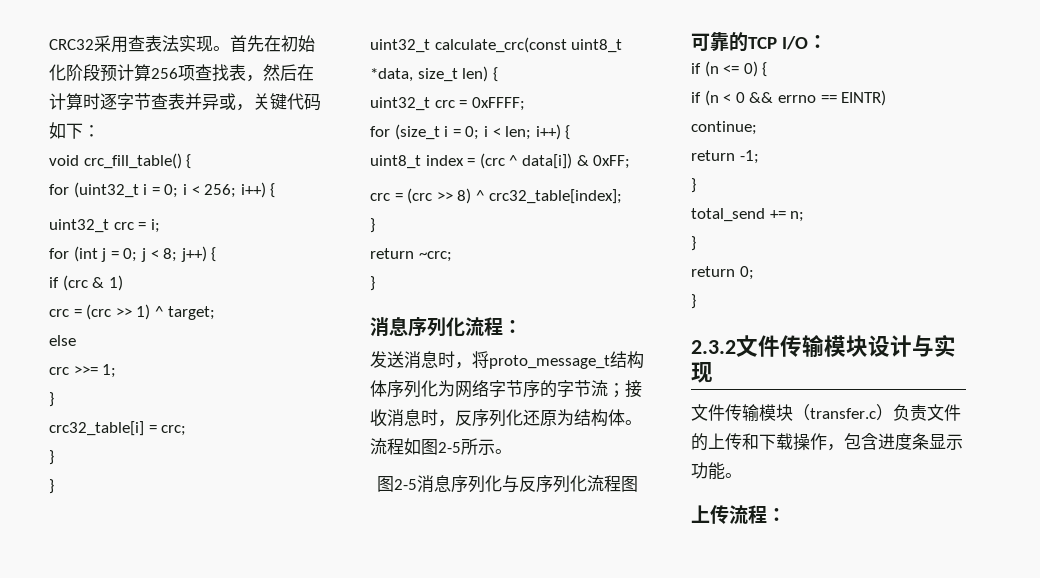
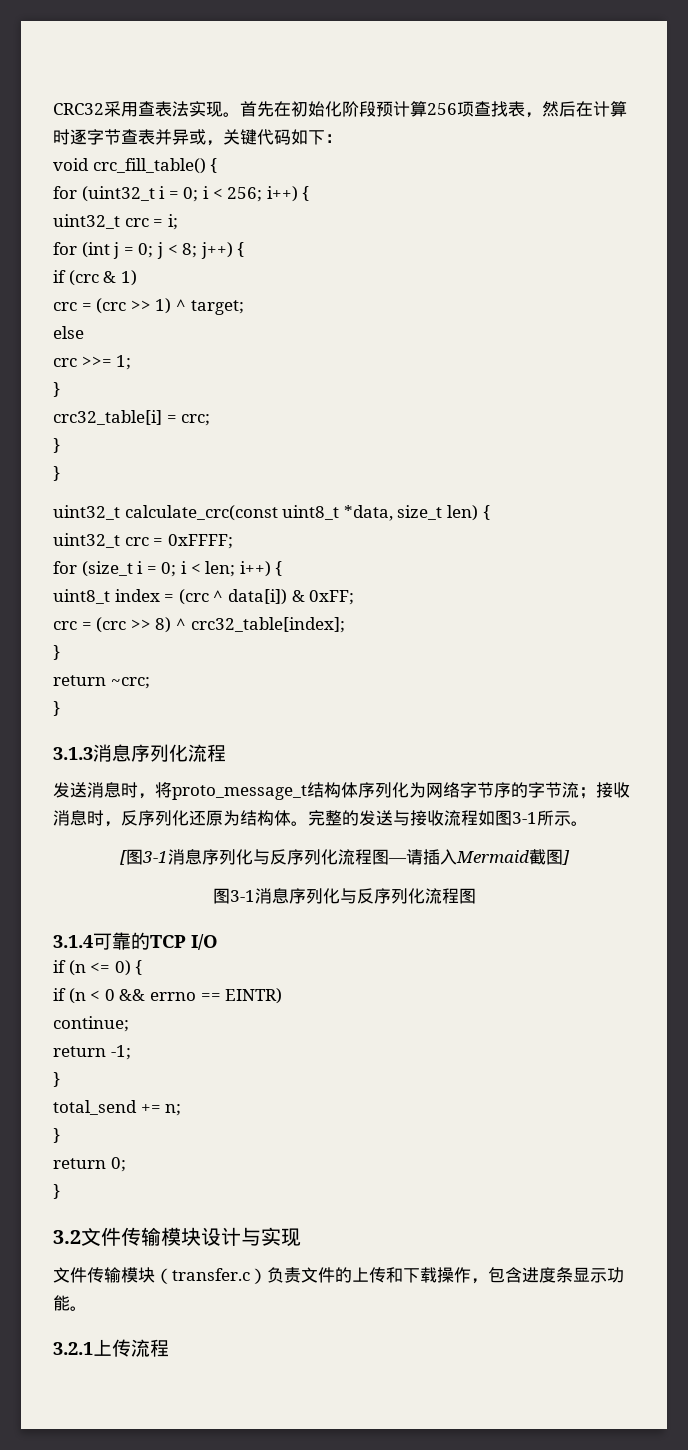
- 消息序列化流程：
+ 3.1.3消息序列化流程
- 流程如图2-5所示。
+ 完整的发送与接收流程如图3-1所示。
- 图2-5消息序列化与反序列化流程图
+ [图3-1消息序列化与反序列化流程图—请插入Mermaid截图]
+ 图3-1消息序列化与反序列化流程图
- 可靠的TCP I/O：
+ 3.1.4可靠的TCP I/O
- 2.3.2文件传输模块设计与实现
+ 3.2文件传输模块设计与实现
- 上传流程：
+ 3.2.1上传流程

